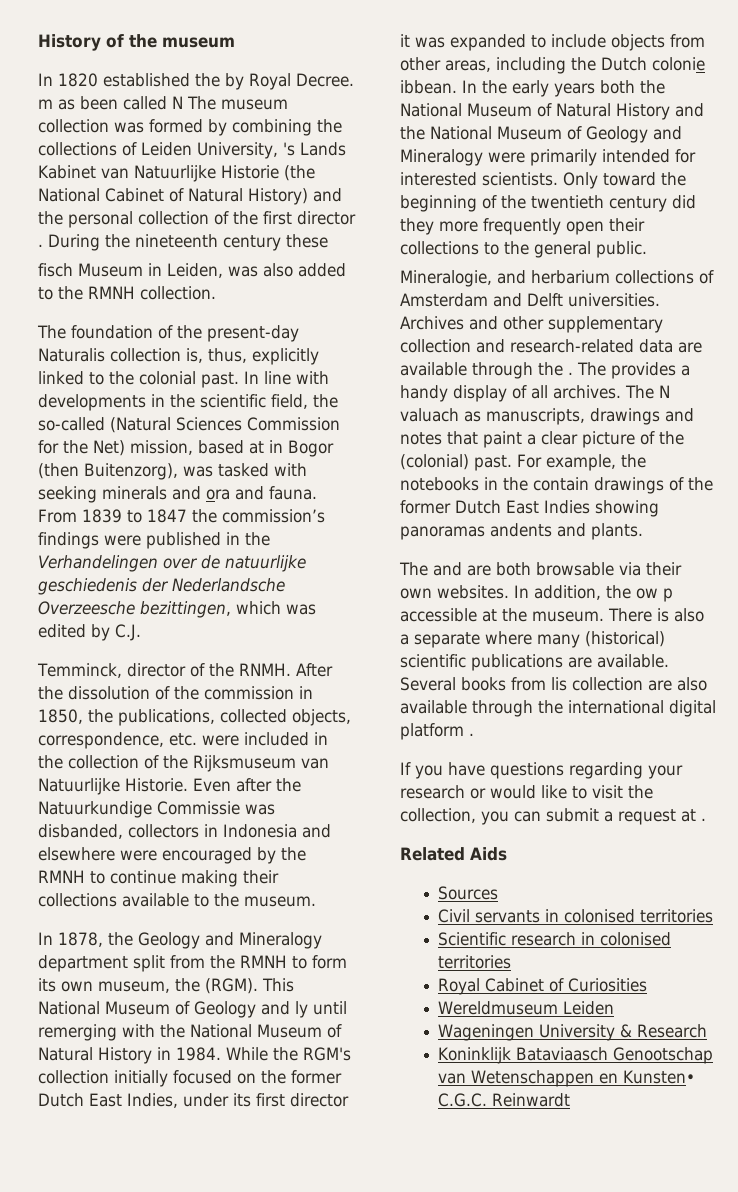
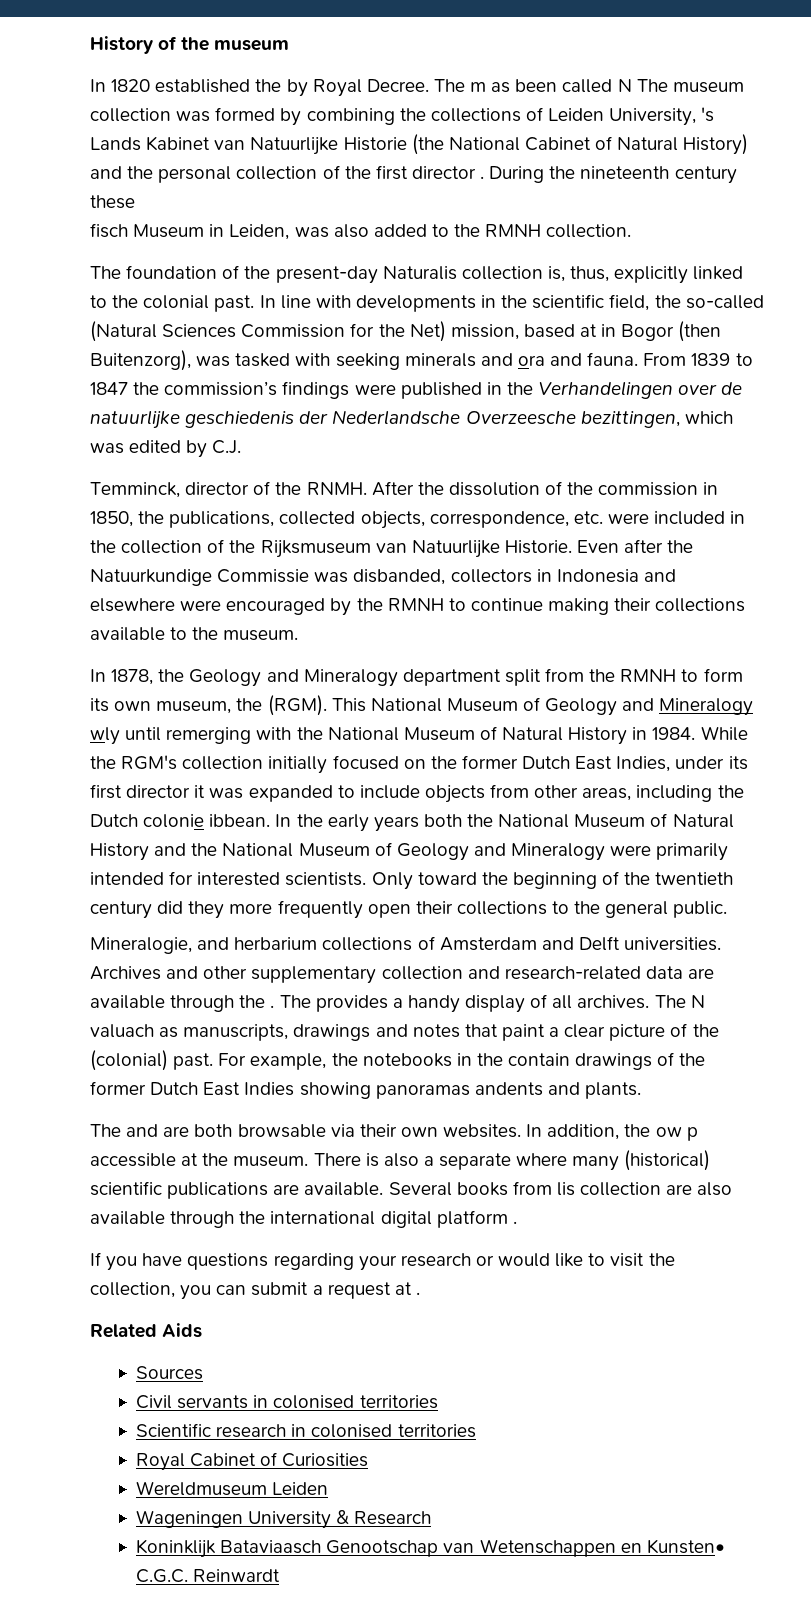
- In 1820 established the by Royal Decree. m as been called N The museum collection was formed by combining the collections of Leiden University, 's Lands Kabinet van Natuurlijke Historie (the National Cabinet of Natural History) and the personal collection of the first director .
+ In 1820 established the by Royal Decree. The m as been called N The museum collection was formed by combining the collections of Leiden University, 's Lands Kabinet van Natuurlijke Historie (the National Cabinet of Natural History) and the personal collection of the first director .
- This National Museum of Geology and ly until remerging with the National Museum of Natural History in 1984.
+ This National Museum of Geology and Mineralogy wly until remerging with the National Museum of Natural History in 1984.

